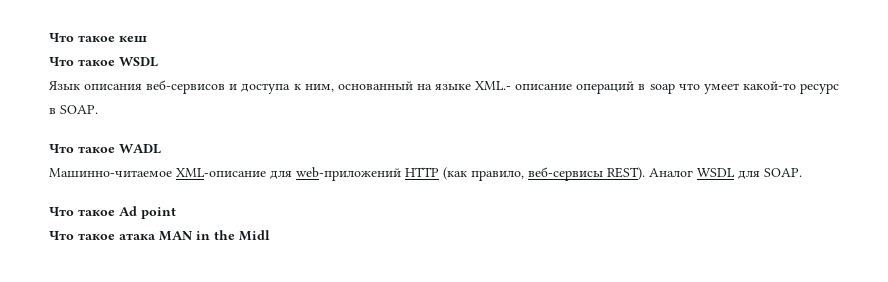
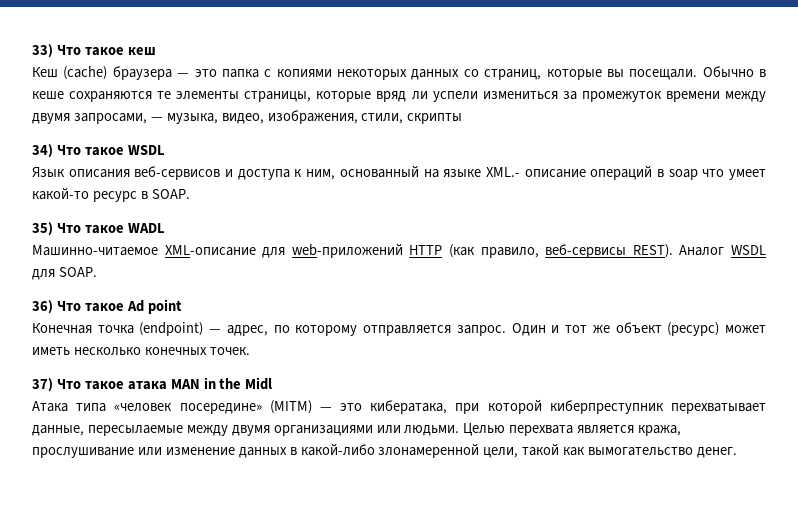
- Что такое кеш
+ 33) Что такое кеш
- Что такое WSDL
+ Кеш (cache) браузера — это папка с копиями некоторых данных со страниц, которые вы посещали. Обычно в кеше сохраняются те элементы страницы, которые вряд ли успели измениться за промежуток времени между двумя запросами, — музыка, видео, изображения, стили, скрипты
+ 34) Что такое WSDL
- Что такое WADL
+ 35) Что такое WADL
- Что такое Ad point
+ 36) Что такое Ad point
- Что такое атака MAN in the Midl
+ Конечная точка (endpoint) — адрес, по которому отправляется запрос. Один и тот же объект (ресурс) может иметь несколько конечных точек.
+ 37) Что такое атака MAN in the Midl
+ Атака типа «человек посередине» (MITM) — это кибератака, при которой киберпреступник перехватывает данные, пересылаемые между двумя организациями или людьми. Целью перехвата является кража, прослушивание или изменение данных в какой-либо злонамеренной цели, такой как вымогательство денег.

